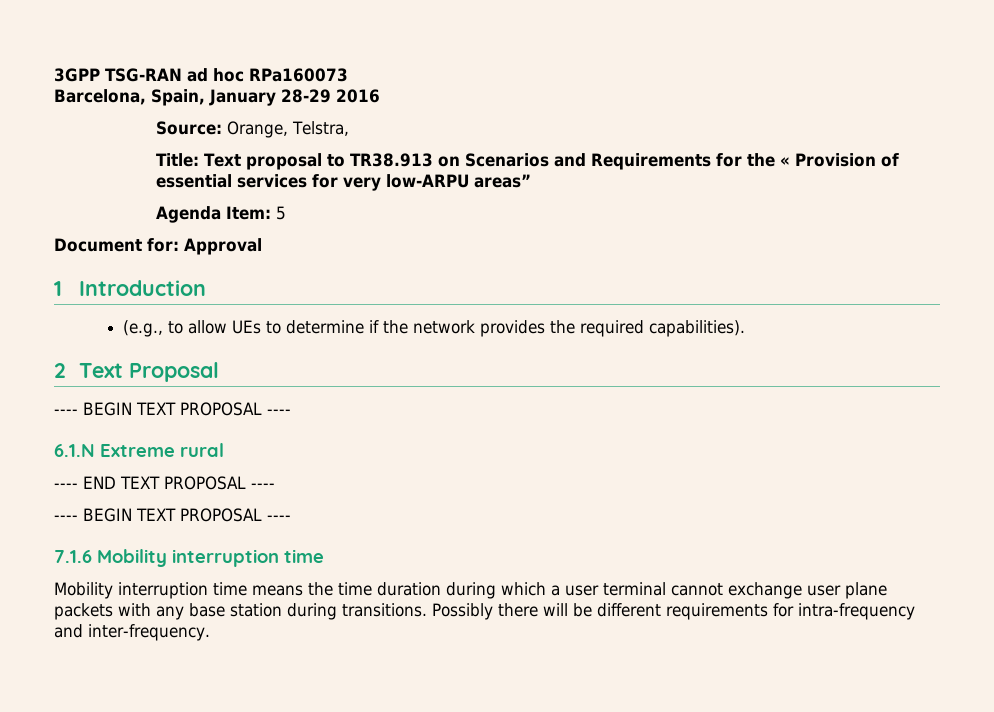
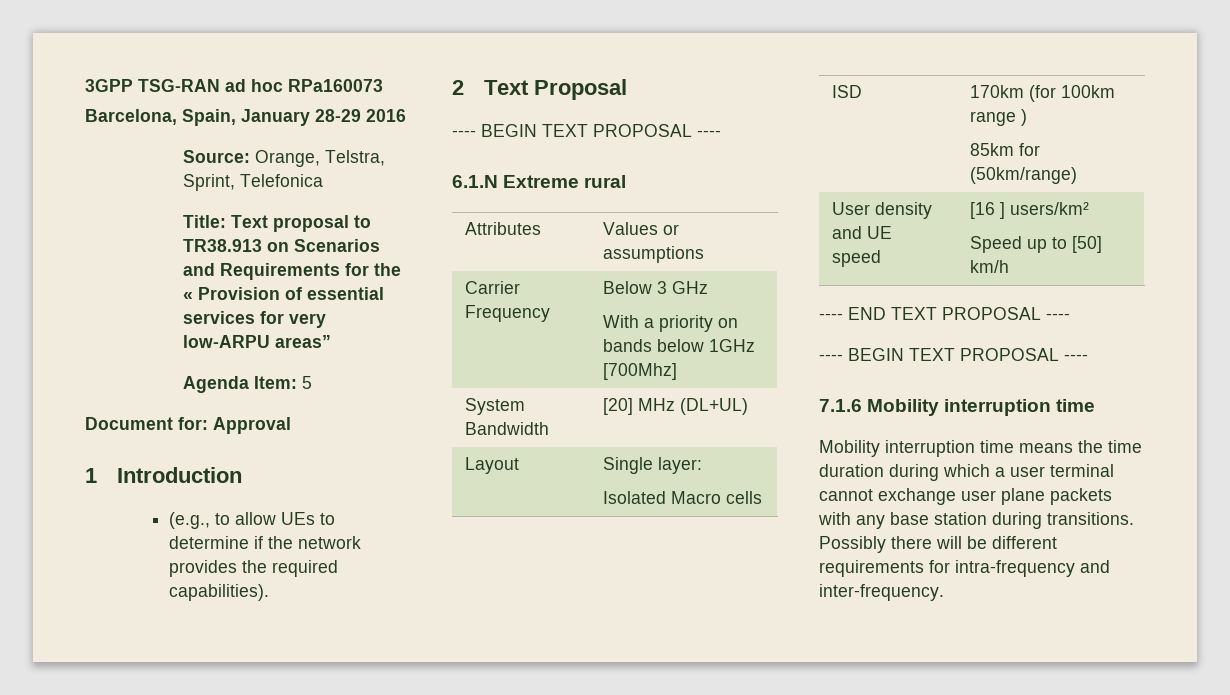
- Source: Orange, Telstra,
+ Source: Orange, Telstra, Sprint, Telefonica
+ Attributes | Values or assumptions
+ Carrier Frequency | Below 3 GHz
+ With a priority on bands below 1GHz [700Mhz]
+ System Bandwidth | [20] MHz (DL+UL)
+ Layout | Single layer:
+ Isolated Macro cells
+ ISD | 170km (for 100km range )
+ 85km for (50km/range)
+ User density and UE speed | [16 ] users/km²
+ Speed up to [50] km/h

